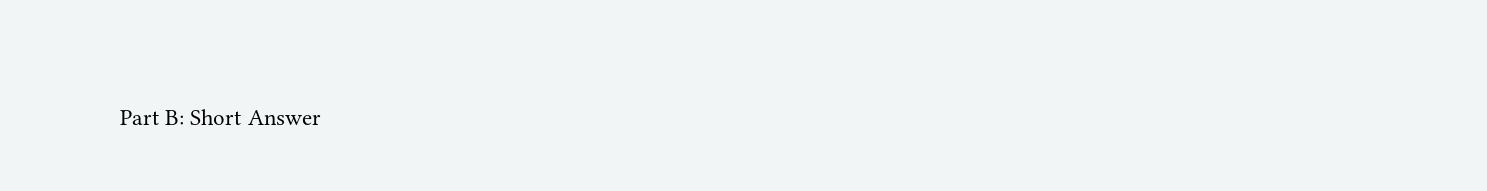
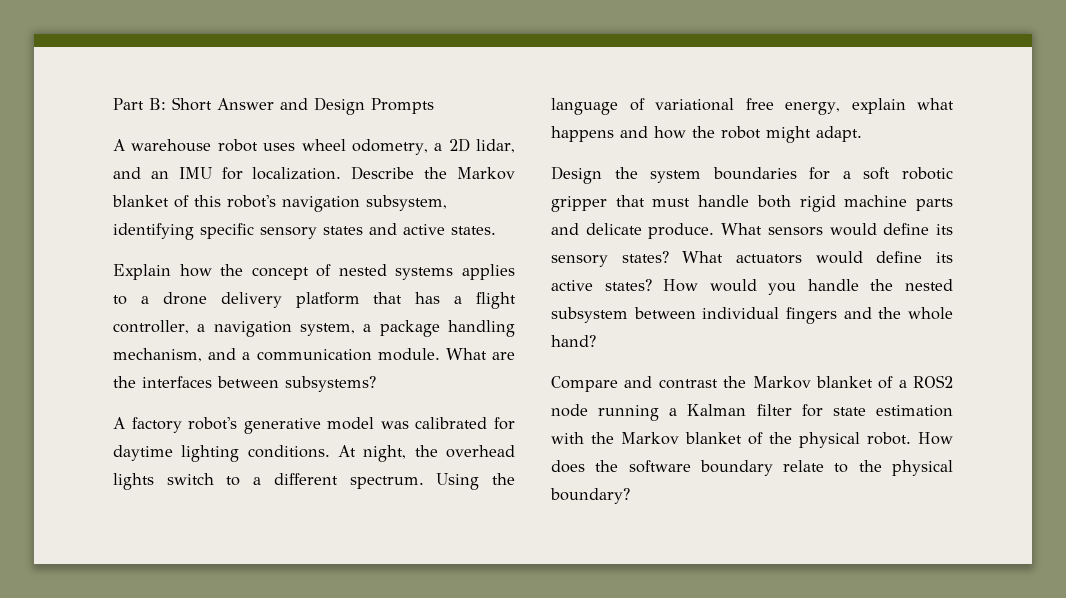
- Part B: Short Answer
+ Part B: Short Answer and Design Prompts
+ A warehouse robot uses wheel odometry, a 2D lidar, and an IMU for localization. Describe the Markov blanket of this robot's navigation subsystem, identifying specific sensory states and active states.
+ Explain how the concept of nested systems applies to a drone delivery platform that has a flight controller, a navigation system, a package handling mechanism, and a communication module. What are the interfaces between subsystems?
+ A factory robot's generative model was calibrated for daytime lighting conditions. At night, the overhead lights switch to a different spectrum. Using the language of variational free energy, explain what happens and how the robot might adapt.
+ Design the system boundaries for a soft robotic gripper that must handle both rigid machine parts and delicate produce. What sensors would define its sensory states? What actuators would define its active states? How would you handle the nested subsystem between individual fingers and the whole hand?
+ Compare and contrast the Markov blanket of a ROS2 node running a Kalman filter for state estimation with the Markov blanket of the physical robot. How does the software boundary relate to the physical boundary?

